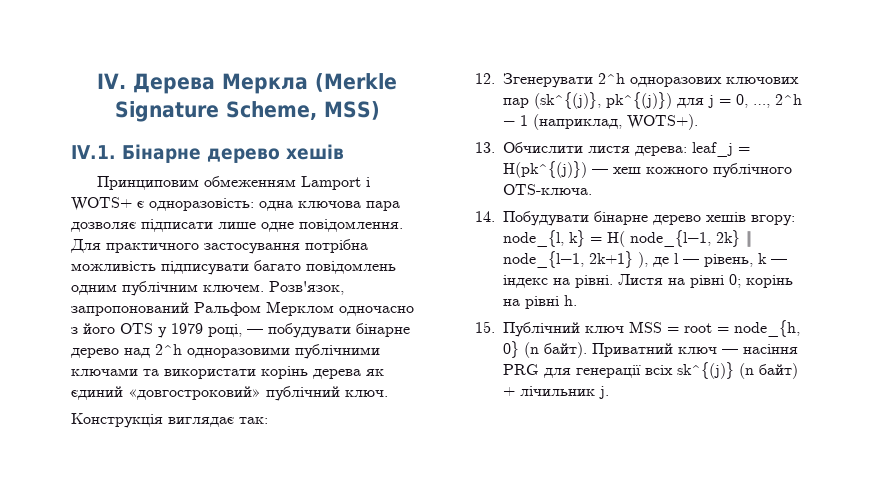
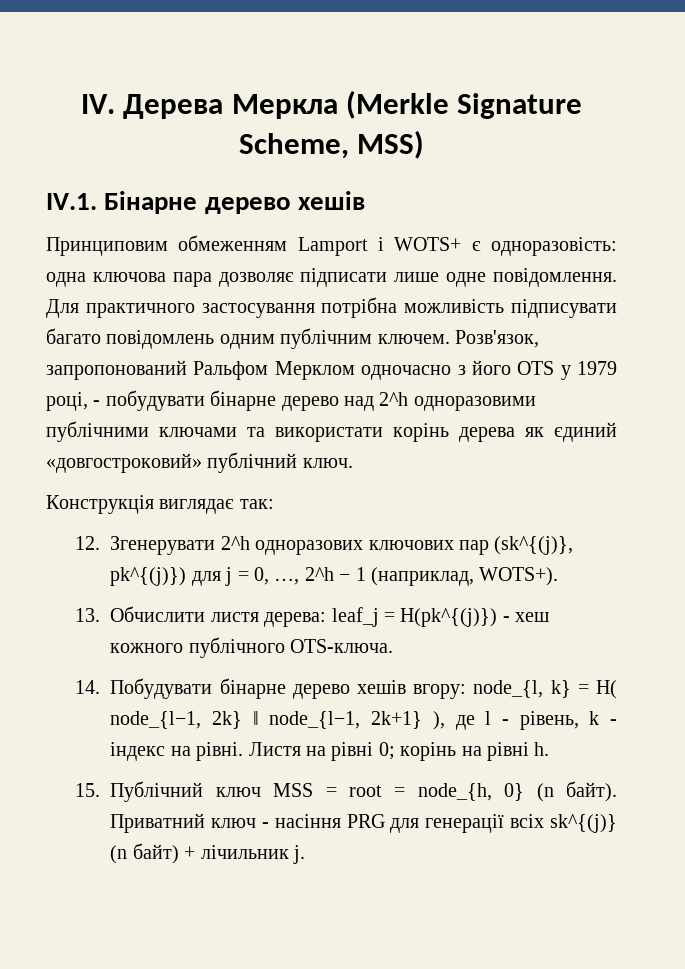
- Розв'язок, запропонований Ральфом Мерклом одночасно з його OTS у 1979 році, — побудувати бінарне дерево над 2^h одноразовими публічними ключами та використати корінь дерева як єдиний «довгостроковий» публічний ключ.
+ Розв'язок, запропонований Ральфом Мерклом одночасно з його OTS у 1979 році, - побудувати бінарне дерево над 2^h одноразовими публічними ключами та використати корінь дерева як єдиний «довгостроковий» публічний ключ.
- 13. Обчислити листя дерева: leaf_j = H(pk^{(j)}) — хеш кожного публічного OTS-ключа.
+ 13. Обчислити листя дерева: leaf_j = H(pk^{(j)}) - хеш кожного публічного OTS-ключа.
- 14. Побудувати бінарне дерево хешів вгору: node_{l, k} = H( node_{l−1, 2k} ‖ node_{l−1, 2k+1} ), де l — рівень, k — індекс на рівні.
+ 14. Побудувати бінарне дерево хешів вгору: node_{l, k} = H( node_{l−1, 2k} ‖ node_{l−1, 2k+1} ), де l - рівень, k - індекс на рівні.
- Приватний ключ — насіння PRG для генерації всіх sk^{(j)} (n байт) + лічильник j.
+ Приватний ключ - насіння PRG для генерації всіх sk^{(j)} (n байт) + лічильник j.

